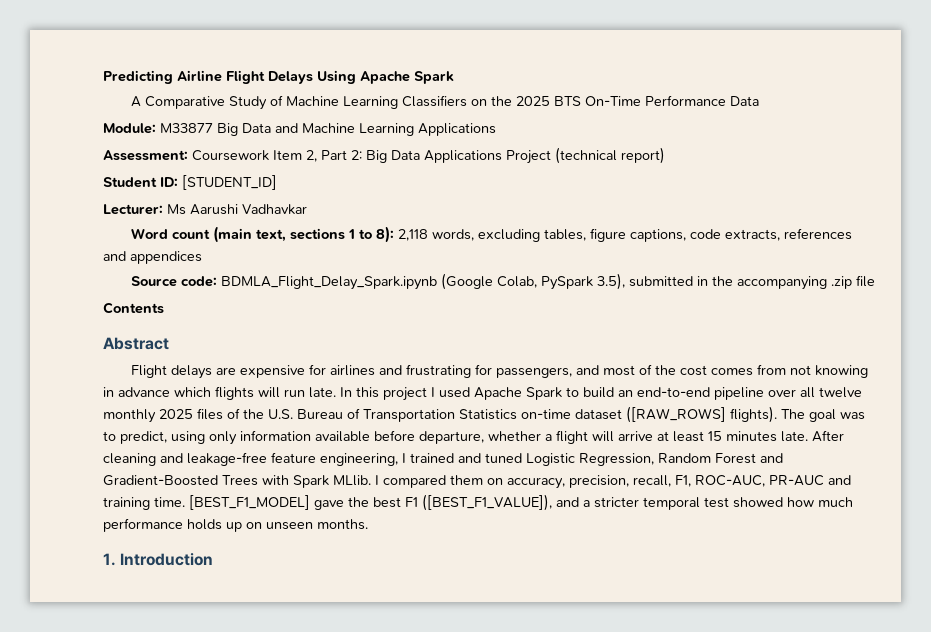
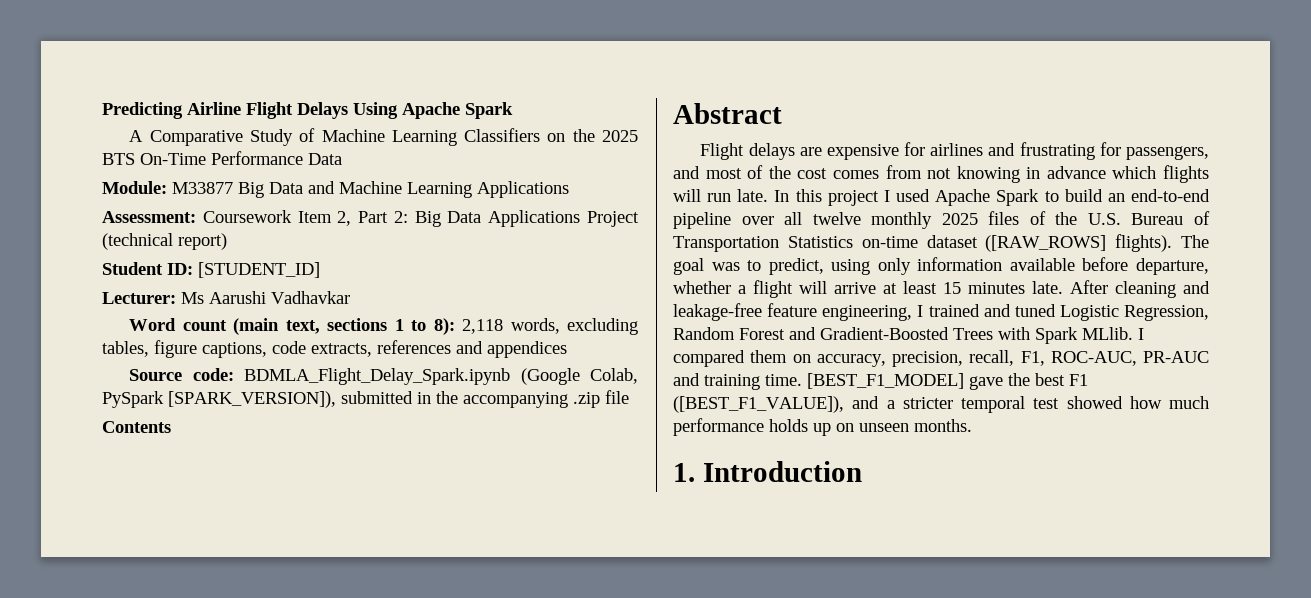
- Source code: BDMLA_Flight_Delay_Spark.ipynb (Google Colab, PySpark 3.5), submitted in the accompanying .zip file
+ Source code: BDMLA_Flight_Delay_Spark.ipynb (Google Colab, PySpark [SPARK_VERSION]), submitted in the accompanying .zip file

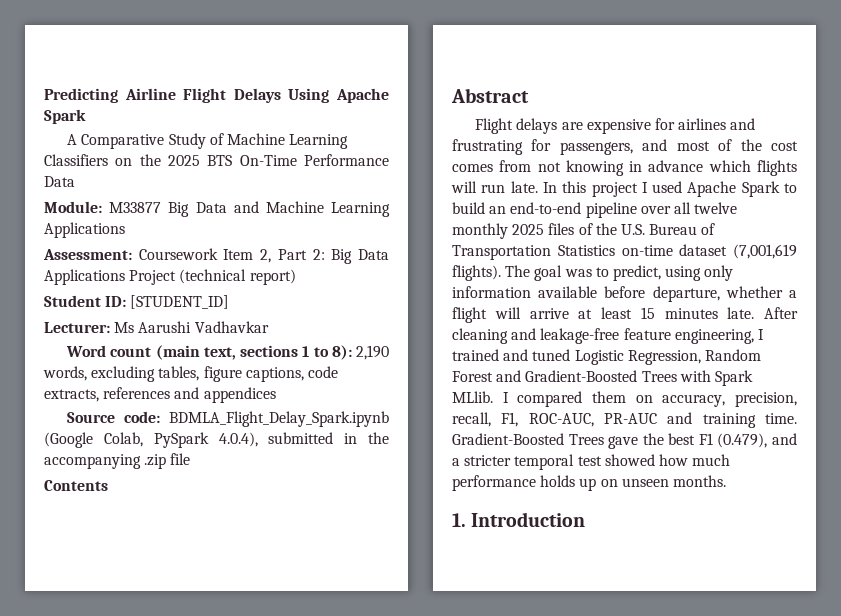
- Word count (main text, sections 1 to 8): 2,118 words, excluding tables, figure captions, code extracts, references and appendices
+ Word count (main text, sections 1 to 8): 2,190 words, excluding tables, figure captions, code extracts, references and appendices
- Source code: BDMLA_Flight_Delay_Spark.ipynb (Google Colab, PySpark [SPARK_VERSION]), submitted in the accompanying .zip file
+ Source code: BDMLA_Flight_Delay_Spark.ipynb (Google Colab, PySpark 4.0.4), submitted in the accompanying .zip file
- In this project I used Apache Spark to build an end-to-end pipeline over all twelve monthly 2025 files of the U.S. Bureau of Transportation Statistics on-time dataset ([RAW_ROWS] flights).
+ In this project I used Apache Spark to build an end-to-end pipeline over all twelve monthly 2025 files of the U.S. Bureau of Transportation Statistics on-time dataset (7,001,619 flights).
- [BEST_F1_MODEL] gave the best F1 ([BEST_F1_VALUE]), and a stricter temporal test showed how much performance holds up on unseen months.
+ Gradient-Boosted Trees gave the best F1 (0.479), and a stricter temporal test showed how much performance holds up on unseen months.

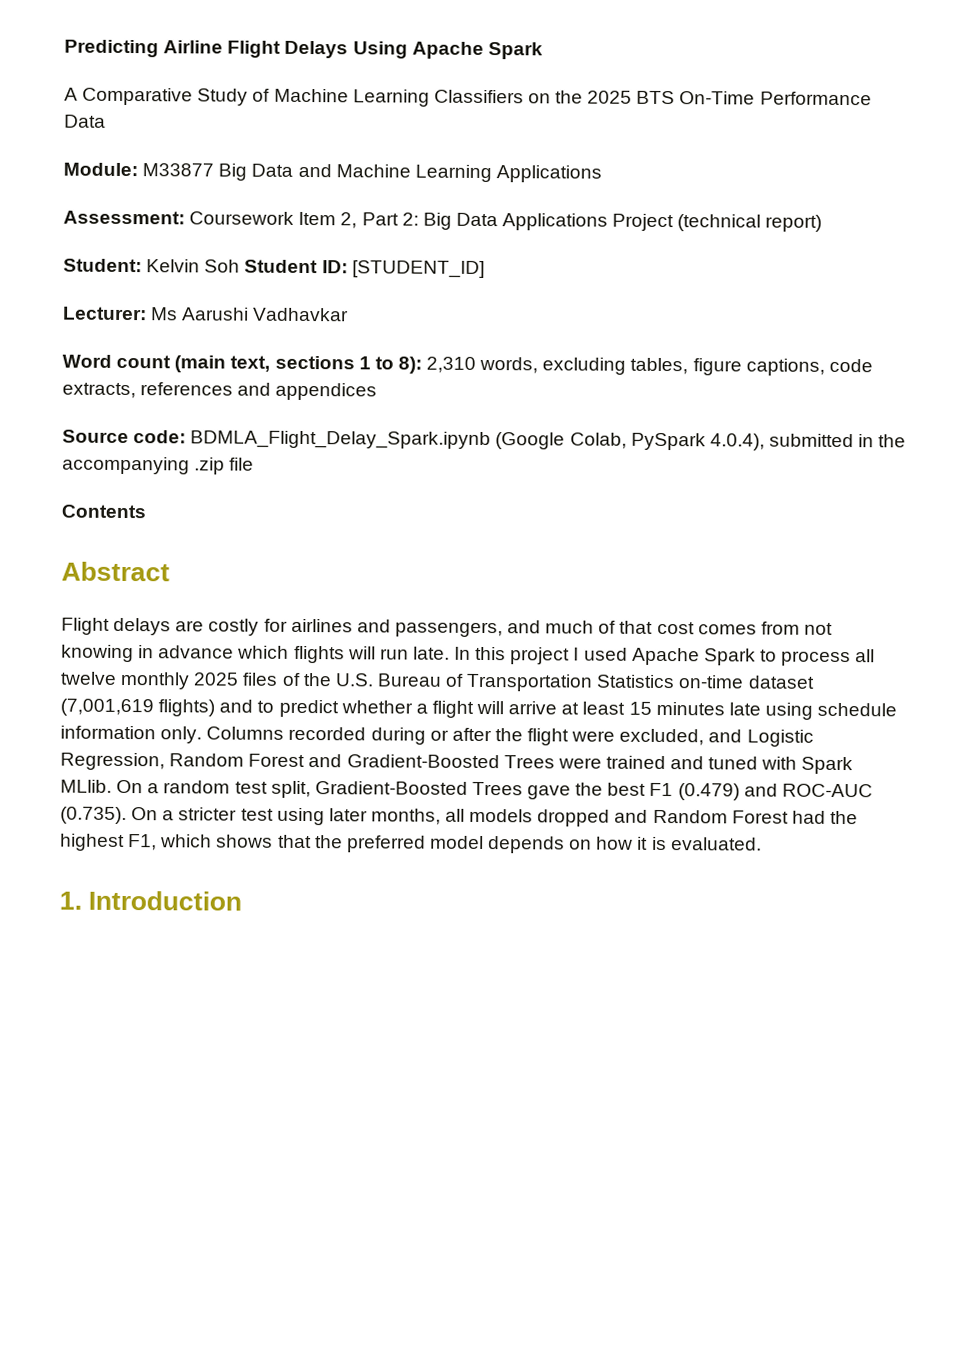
- Student ID: [STUDENT_ID]
+ Student: Kelvin Soh Student ID: [STUDENT_ID]
- Word count (main text, sections 1 to 8): 2,190 words, excluding tables, figure captions, code extracts, references and appendices
+ Word count (main text, sections 1 to 8): 2,310 words, excluding tables, figure captions, code extracts, references and appendices
- Flight delays are expensive for airlines and frustrating for passengers, and most of the cost comes from not knowing in advance which flights will run late.
+ Flight delays are costly for airlines and passengers, and much of that cost comes from not knowing in advance which flights will run late.
- In this project I used Apache Spark to build an end-to-end pipeline over all twelve monthly 2025 files of the U.S. Bureau of Transportation Statistics on-time dataset (7,001,619 flights). The goal was to predict, using only information available before departure, whether a flight will arrive at least 15 minutes late. After cleaning and leakage-free feature engineering, I trained and tuned Logistic Regression, Random Forest and Gradient-Boosted Trees with Spark MLlib. I compared them on accuracy, precision, recall, F1, ROC-AUC, PR-AUC and training time. Gradient-Boosted Trees gave the best F1 (0.479), and a stricter temporal test showed how much performance holds up on unseen months.
+ In this project I used Apache Spark to process all twelve monthly 2025 files of the U.S. Bureau of Transportation Statistics on-time dataset (7,001,619 flights) and to predict whether a flight will arrive at least 15 minutes late using schedule information only. Columns recorded during or after the flight were excluded, and Logistic Regression, Random Forest and Gradient-Boosted Trees were trained and tuned with Spark MLlib. On a random test split, Gradient-Boosted Trees gave the best F1 (0.479) and ROC-AUC (0.735). On a stricter test using later months, all models dropped and Random Forest had the highest F1, which shows that the preferred model depends on how it is evaluated.

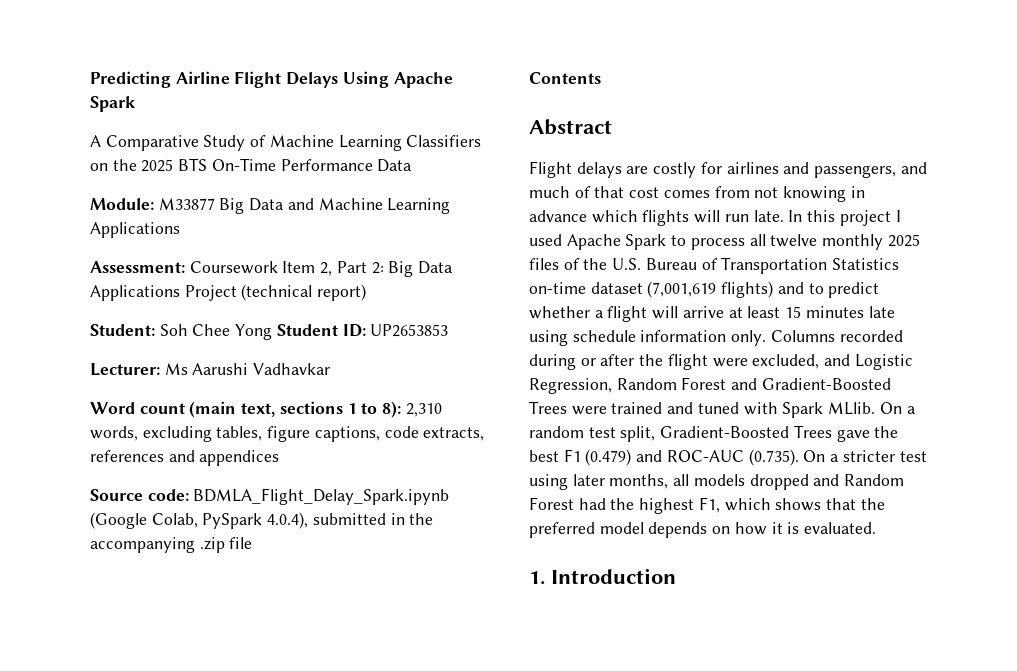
- Student: Kelvin Soh Student ID: [STUDENT_ID]
+ Student: Soh Chee Yong Student ID: UP2653853

